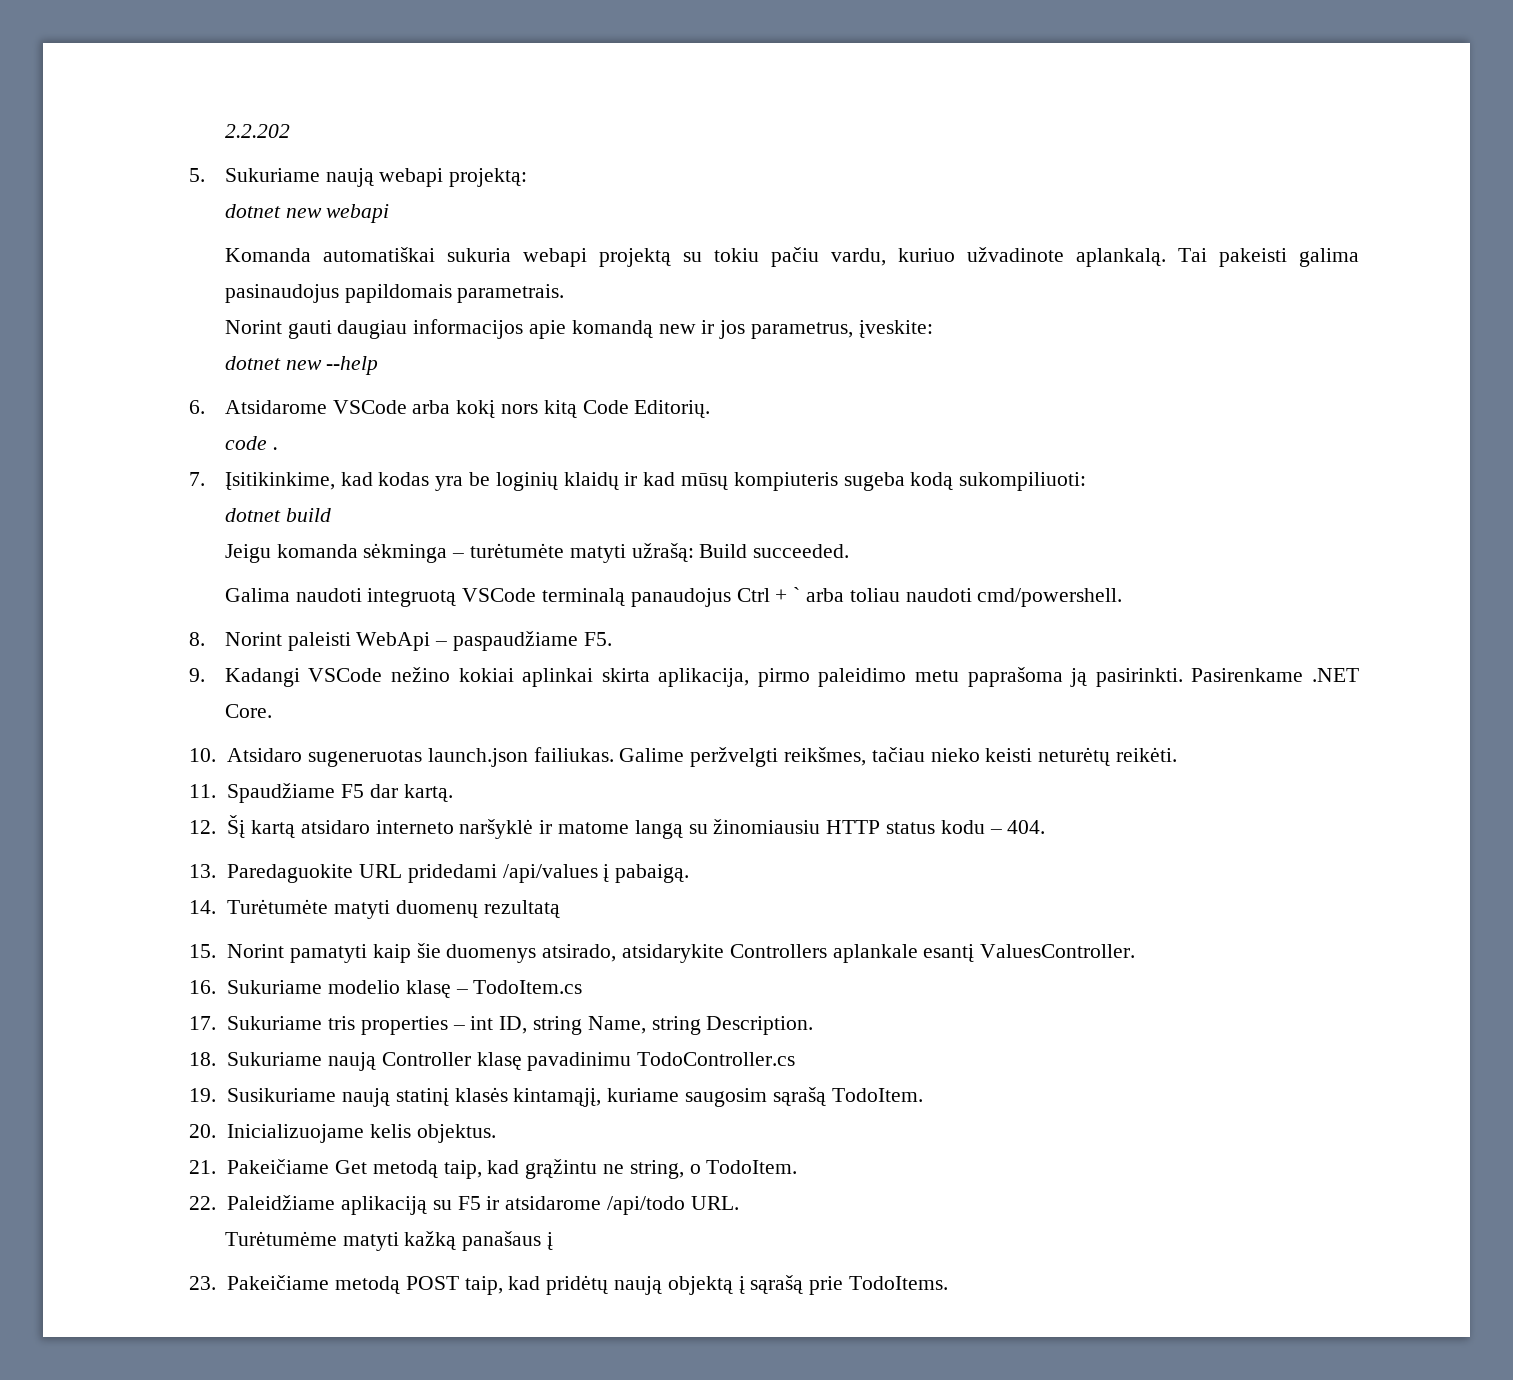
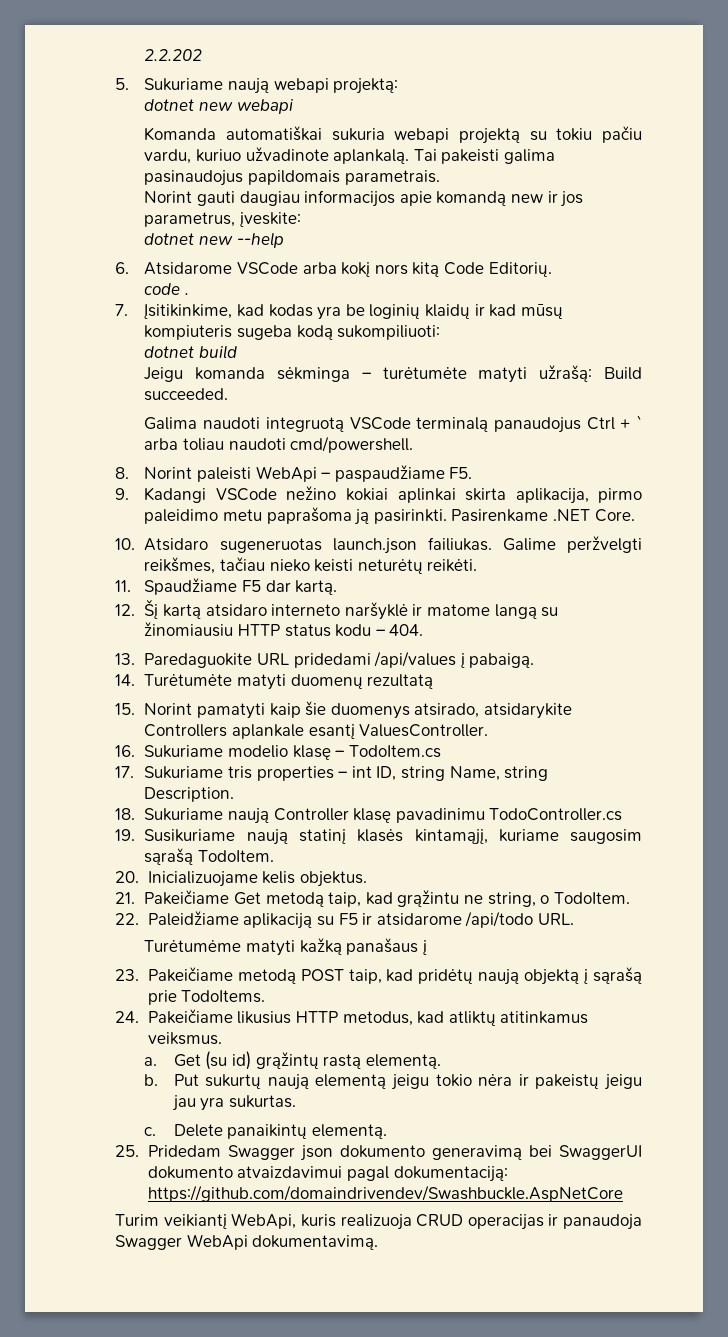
+ 24. Pakeičiame likusius HTTP metodus, kad atliktų atitinkamus veiksmus.
+ a. Get (su id) grąžintų rastą elementą.
+ b. Put sukurtų naują elementą jeigu tokio nėra ir pakeistų jeigu jau yra sukurtas.
+ c. Delete panaikintų elementą.
+ 25. Pridedam Swagger json dokumento generavimą bei SwaggerUI dokumento atvaizdavimui pagal dokumentaciją: https://github.com/domaindrivendev/Swashbuckle.AspNetCore
+ Turim veikiantį WebApi, kuris realizuoja CRUD operacijas ir panaudoja Swagger WebApi dokumentavimą.

